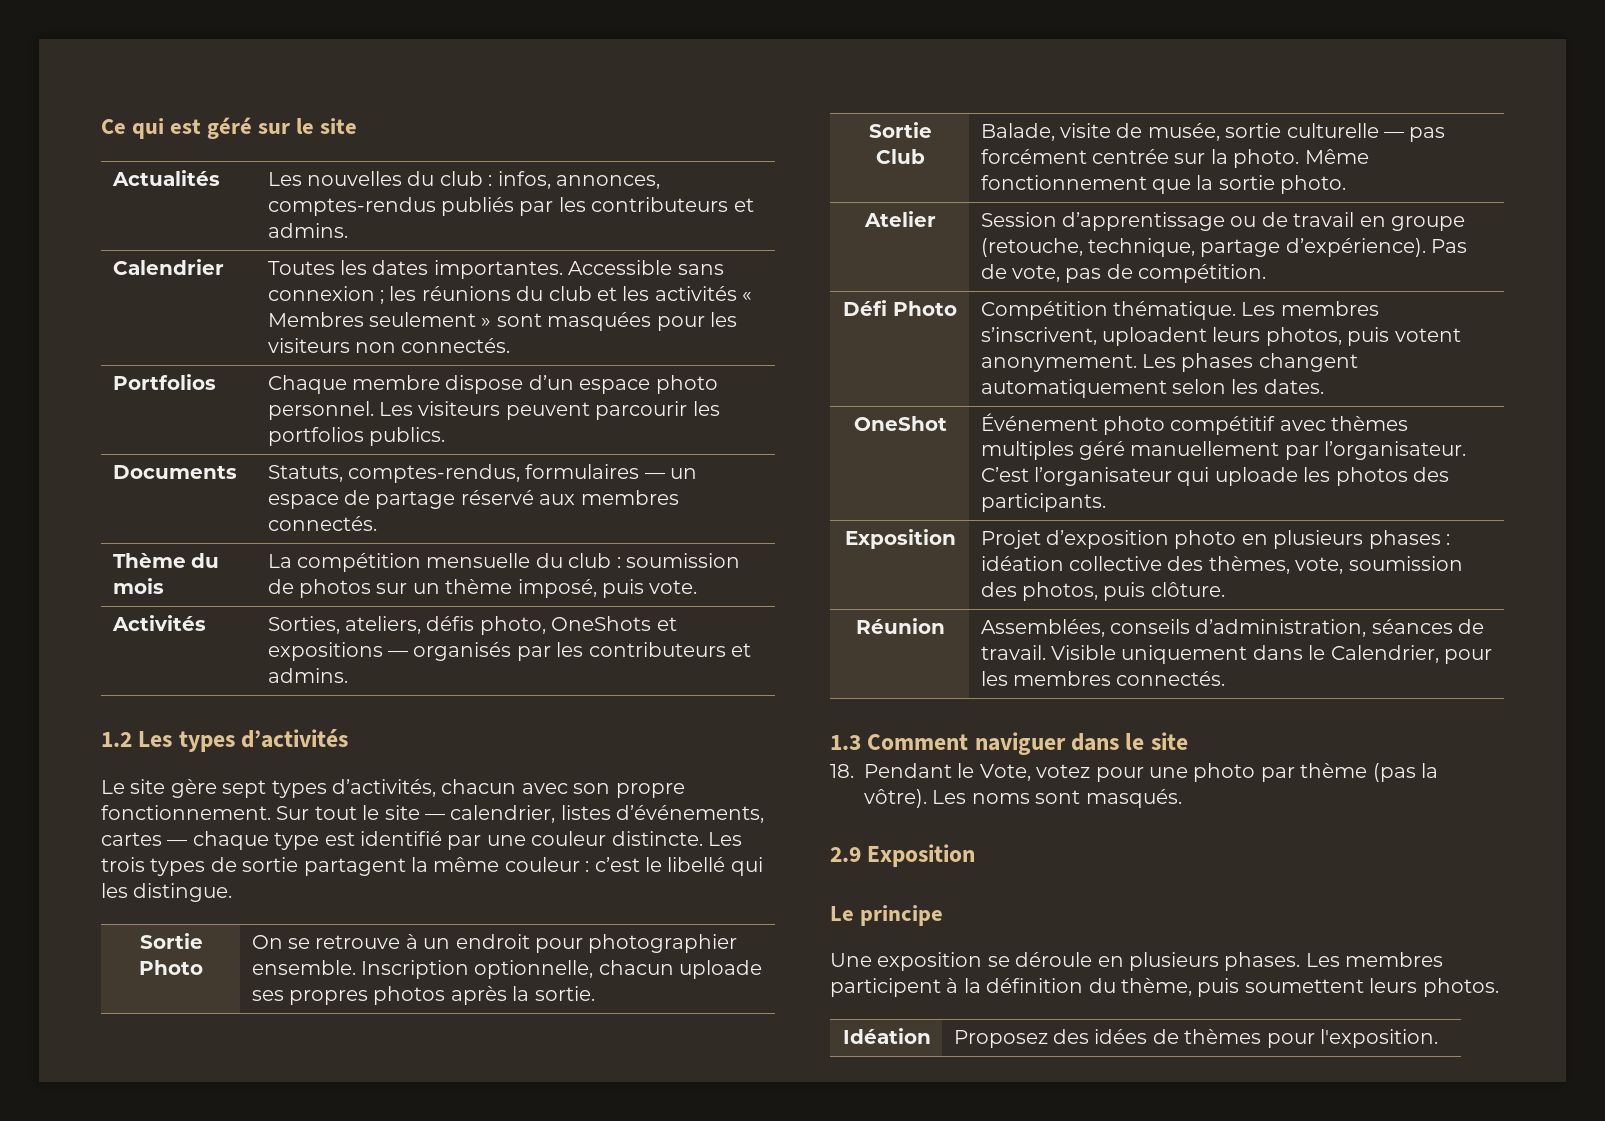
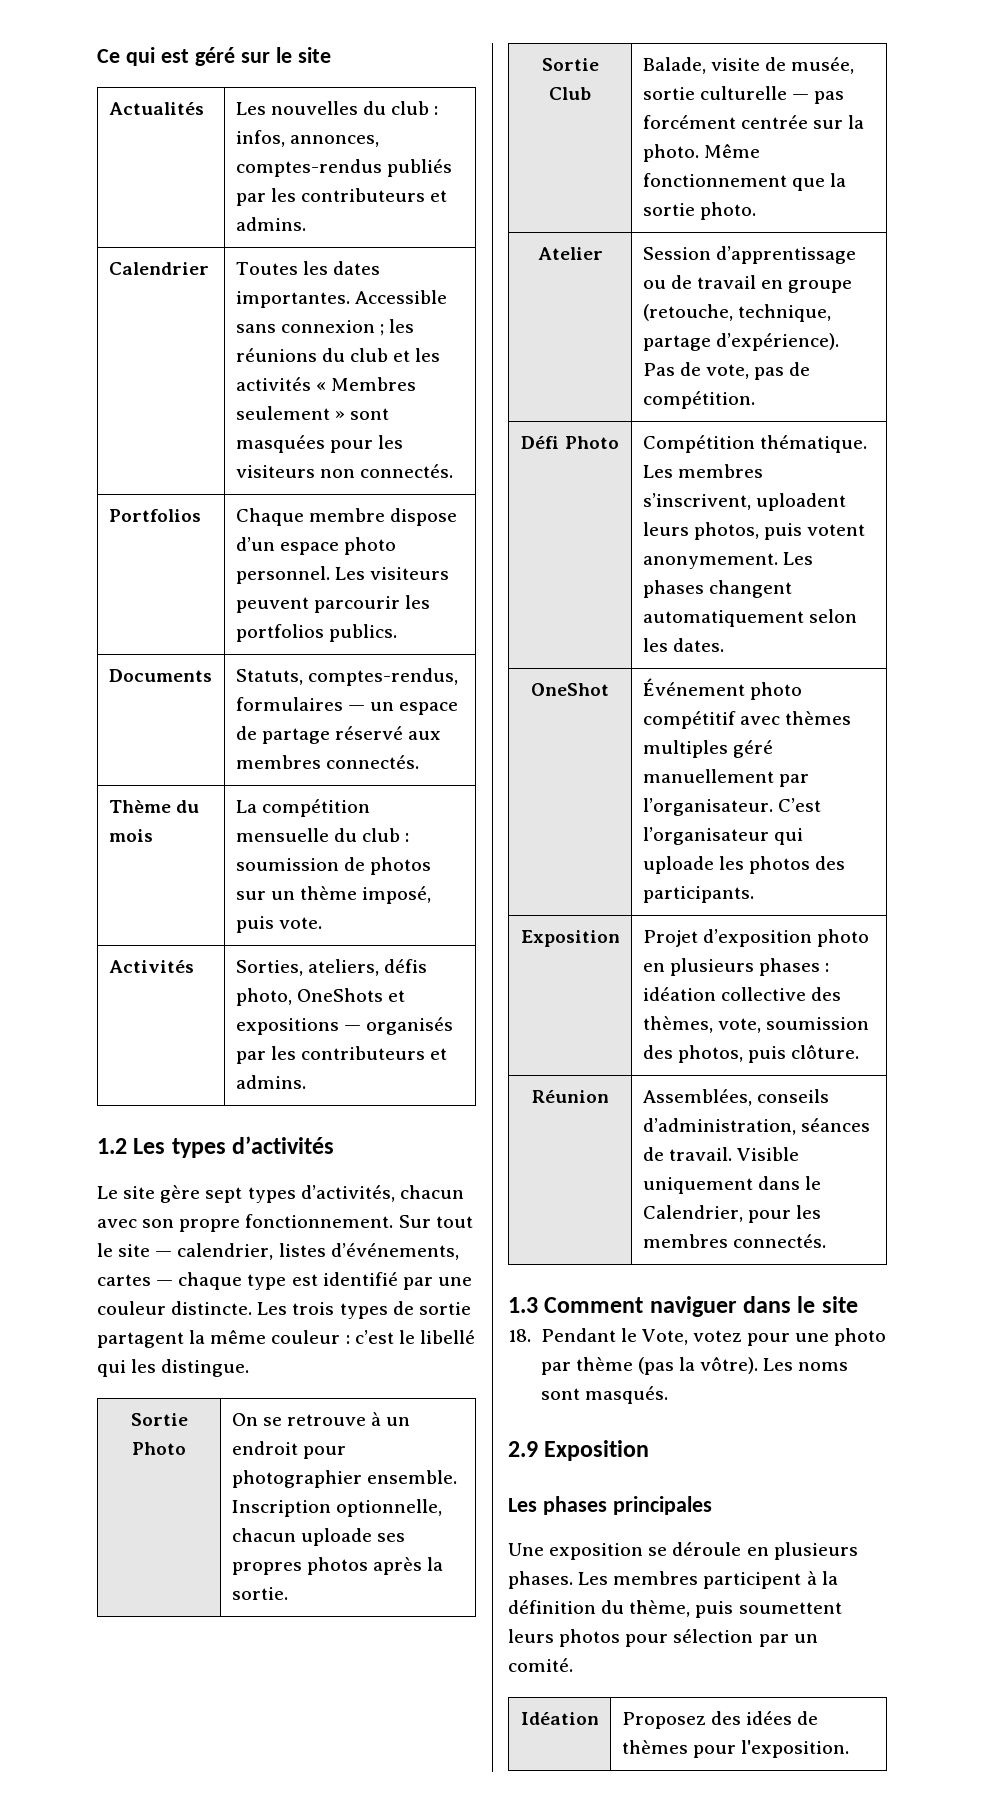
- Le principe
+ Les phases principales
- Les membres participent à la définition du thème, puis soumettent leurs photos.
+ Les membres participent à la définition du thème, puis soumettent leurs photos pour sélection par un comité.

